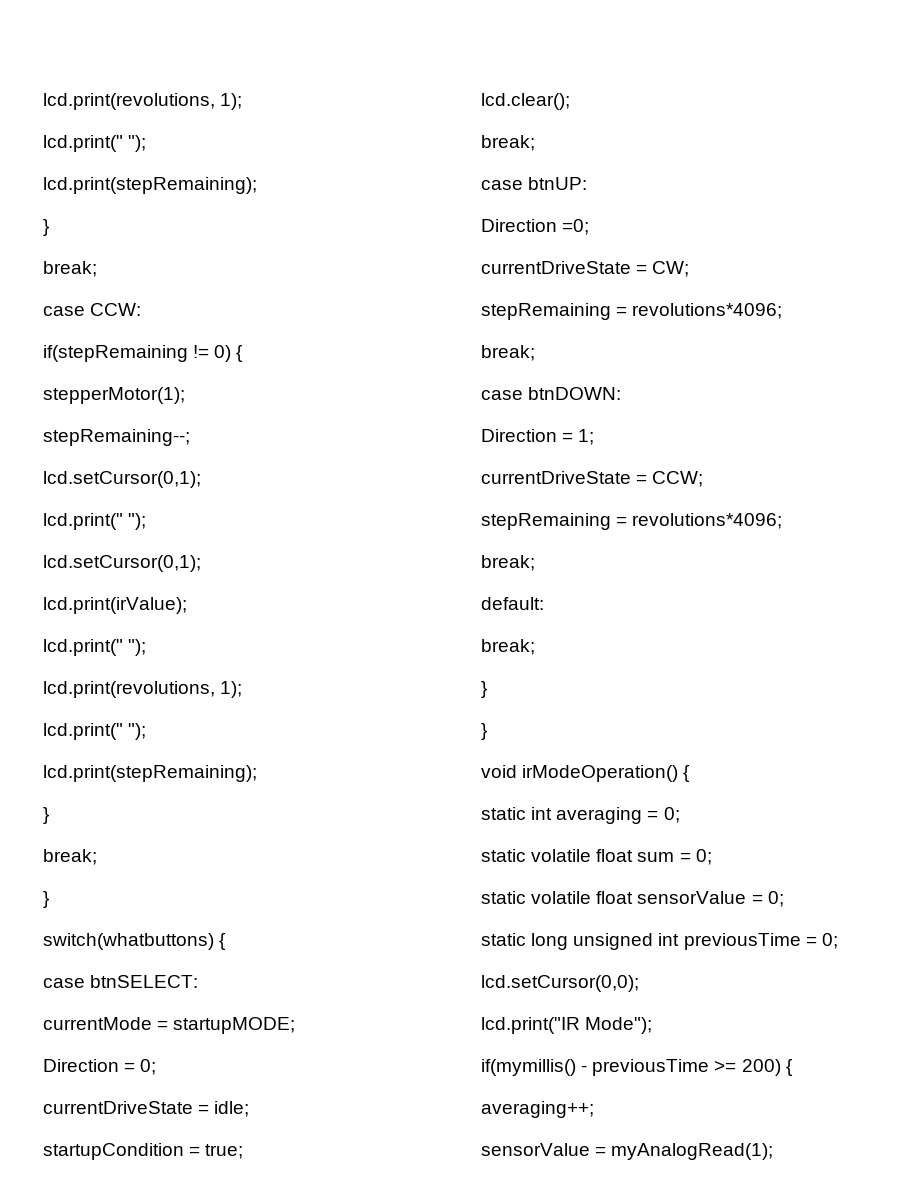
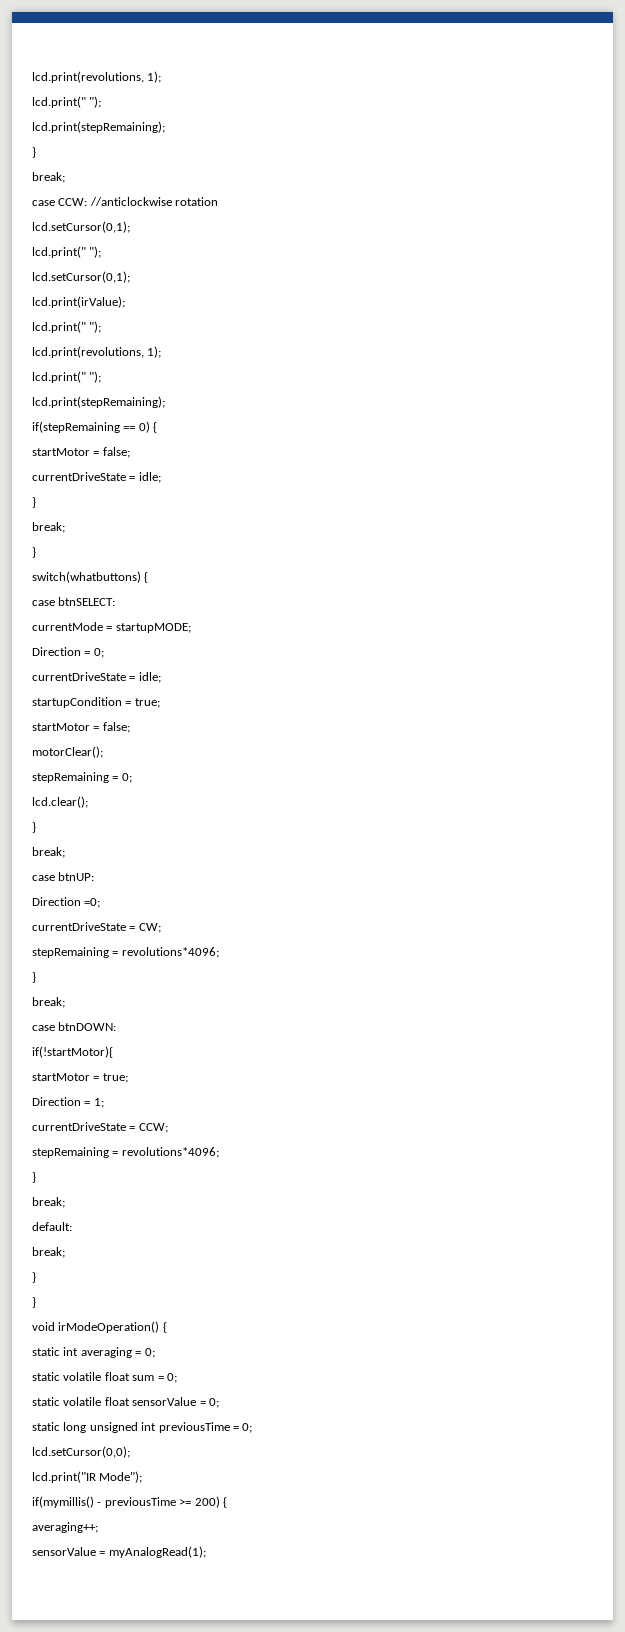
- case CCW:
- if(stepRemaining != 0) {
- stepperMotor(1);
- stepRemaining--;
+ case CCW: //anticlockwise rotation
+ if(stepRemaining == 0) {
+ startMotor = false;
+ currentDriveState = idle;
  startupCondition = true;
+ startMotor = false;
+ motorClear();
+ stepRemaining = 0;
  lcd.clear();
+ }
  currentDriveState = CW;
  stepRemaining = revolutions*4096;
+ }
+ if(!startMotor){
+ startMotor = true;
  currentDriveState = CCW;
  stepRemaining = revolutions*4096;
+ }

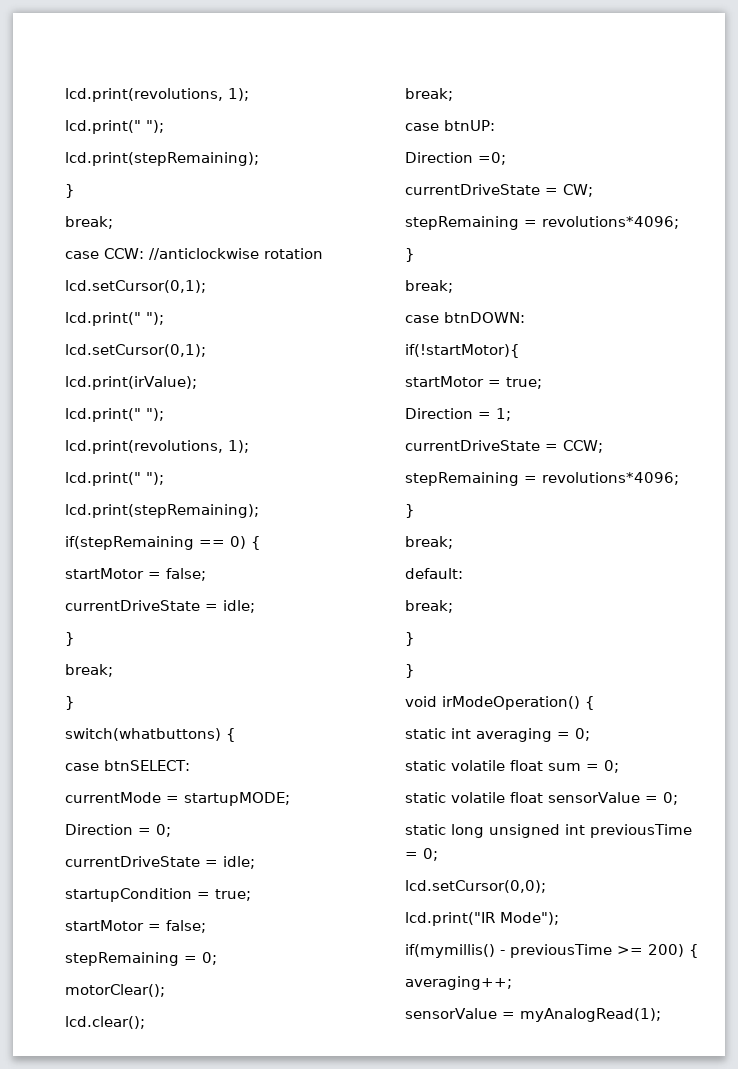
- motorClear();
+ motorClear();
  lcd.clear();
- }

